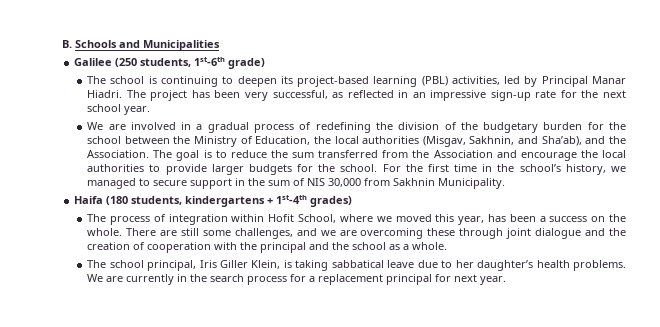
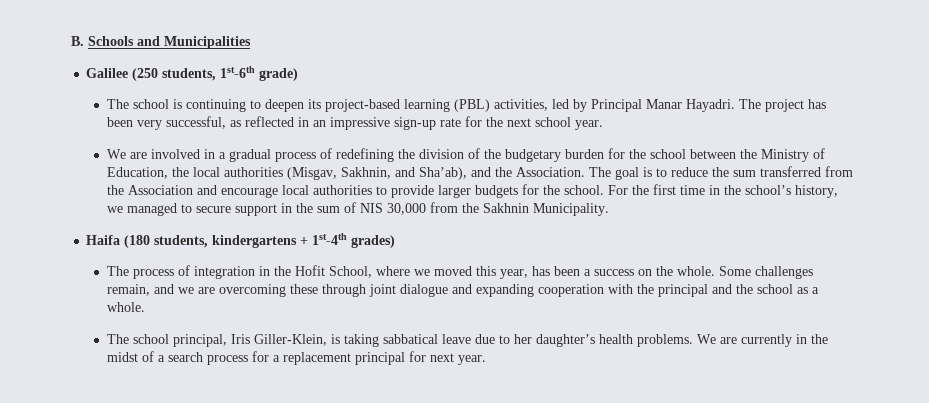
- The school is continuing to deepen its project-based learning (PBL) activities, led by Principal Manar Hiadri.
+ The school is continuing to deepen its project-based learning (PBL) activities, led by Principal Manar Hayadri.
- The goal is to reduce the sum transferred from the Association and encourage the local authorities to provide larger budgets for the school.
+ The goal is to reduce the sum transferred from the Association and encourage local authorities to provide larger budgets for the school.
- For the first time in the school’s history, we managed to secure support in the sum of NIS 30,000 from Sakhnin Municipality.
+ For the first time in the school’s history, we managed to secure support in the sum of NIS 30,000 from the Sakhnin Municipality.
- The process of integration within Hofit School, where we moved this year, has been a success on the whole.
+ The process of integration in the Hofit School, where we moved this year, has been a success on the whole.
- There are still some challenges, and we are overcoming these through joint dialogue and the creation of cooperation with the principal and the school as a whole.
+ Some challenges remain, and we are overcoming these through joint dialogue and expanding cooperation with the principal and the school as a whole.
- The school principal, Iris Giller Klein, is taking sabbatical leave due to her daughter’s health problems.
+ The school principal, Iris Giller-Klein, is taking sabbatical leave due to her daughter’s health problems.
- We are currently in the search process for a replacement principal for next year.
+ We are currently in the midst of a search process for a replacement principal for next year.

